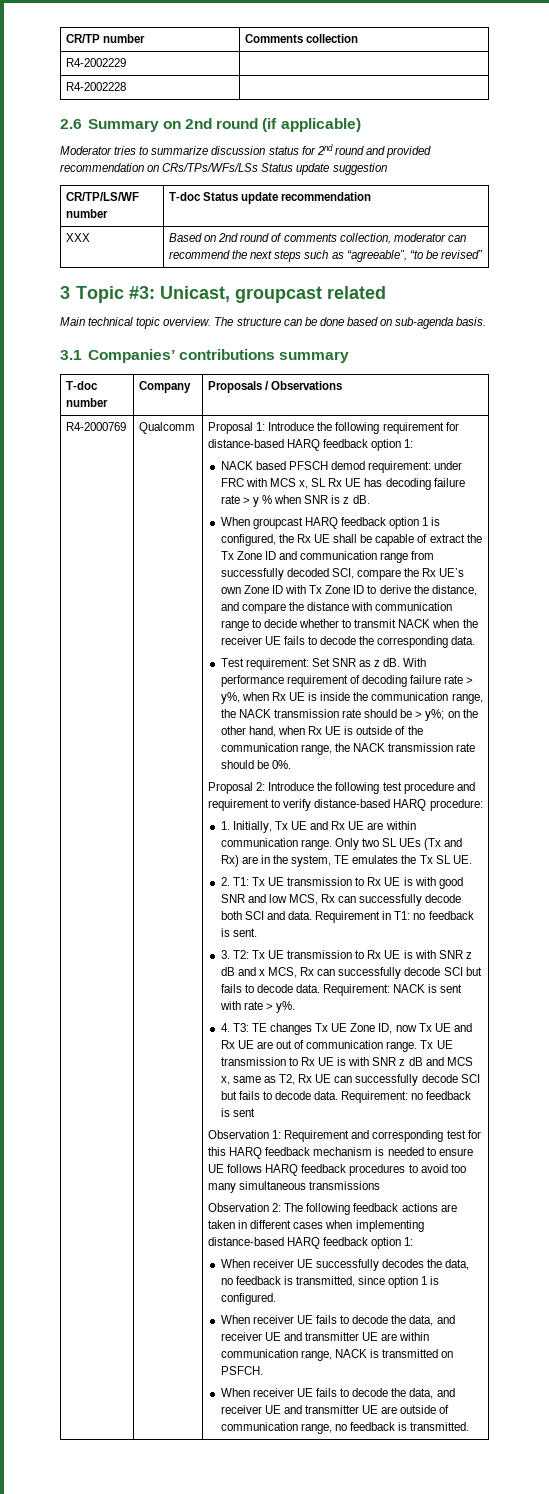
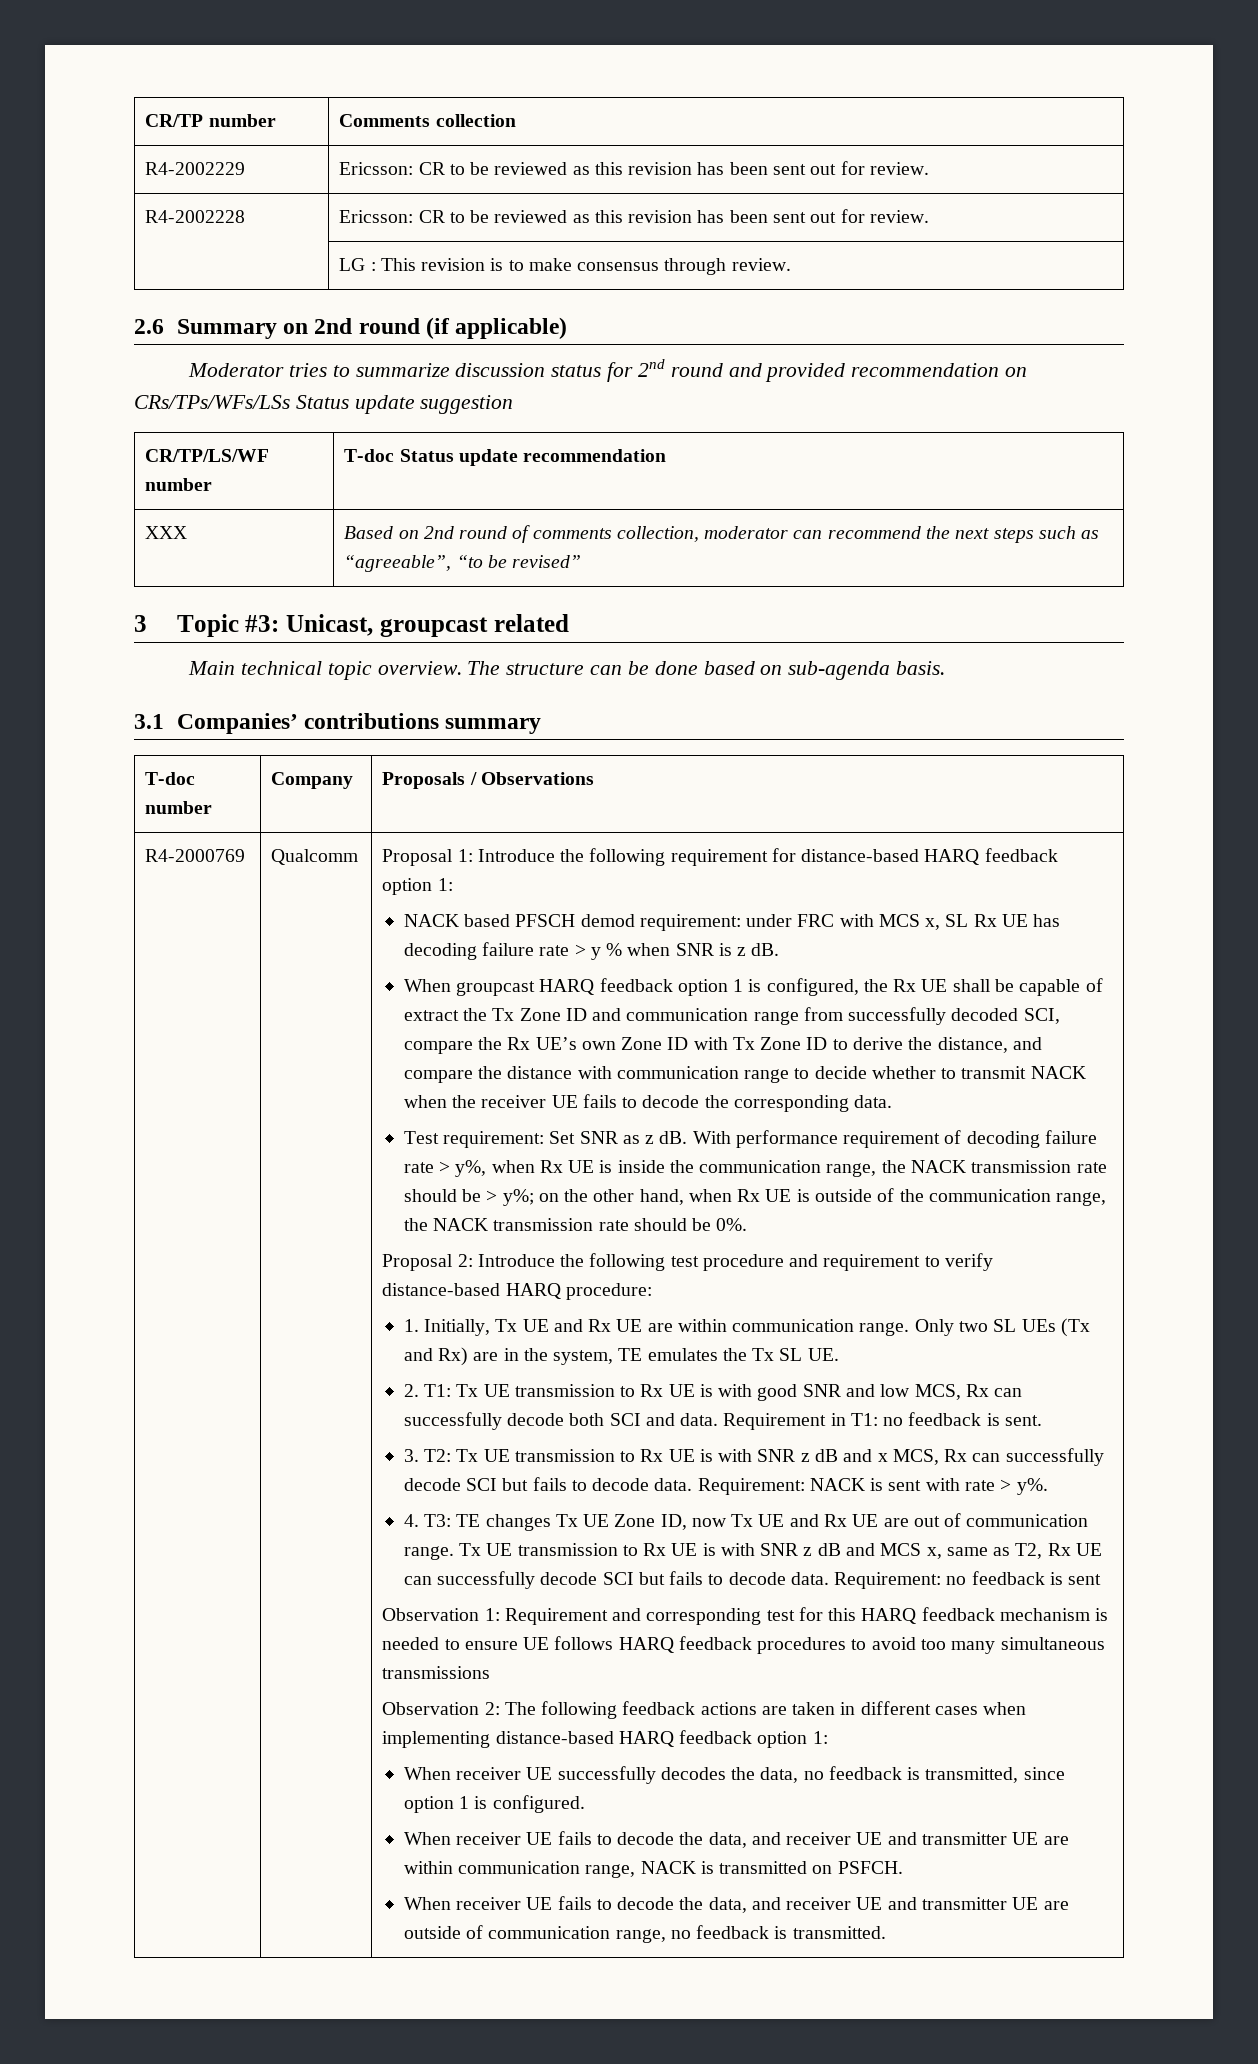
- R4-2002229 |
- R4-2002228 |
+ R4-2002229 | Ericsson: CR to be reviewed as this revision has been sent out for review.
+ R4-2002228 | Ericsson: CR to be reviewed as this revision has been sent out for review.
+ | LG : This revision is to make consensus through review.

